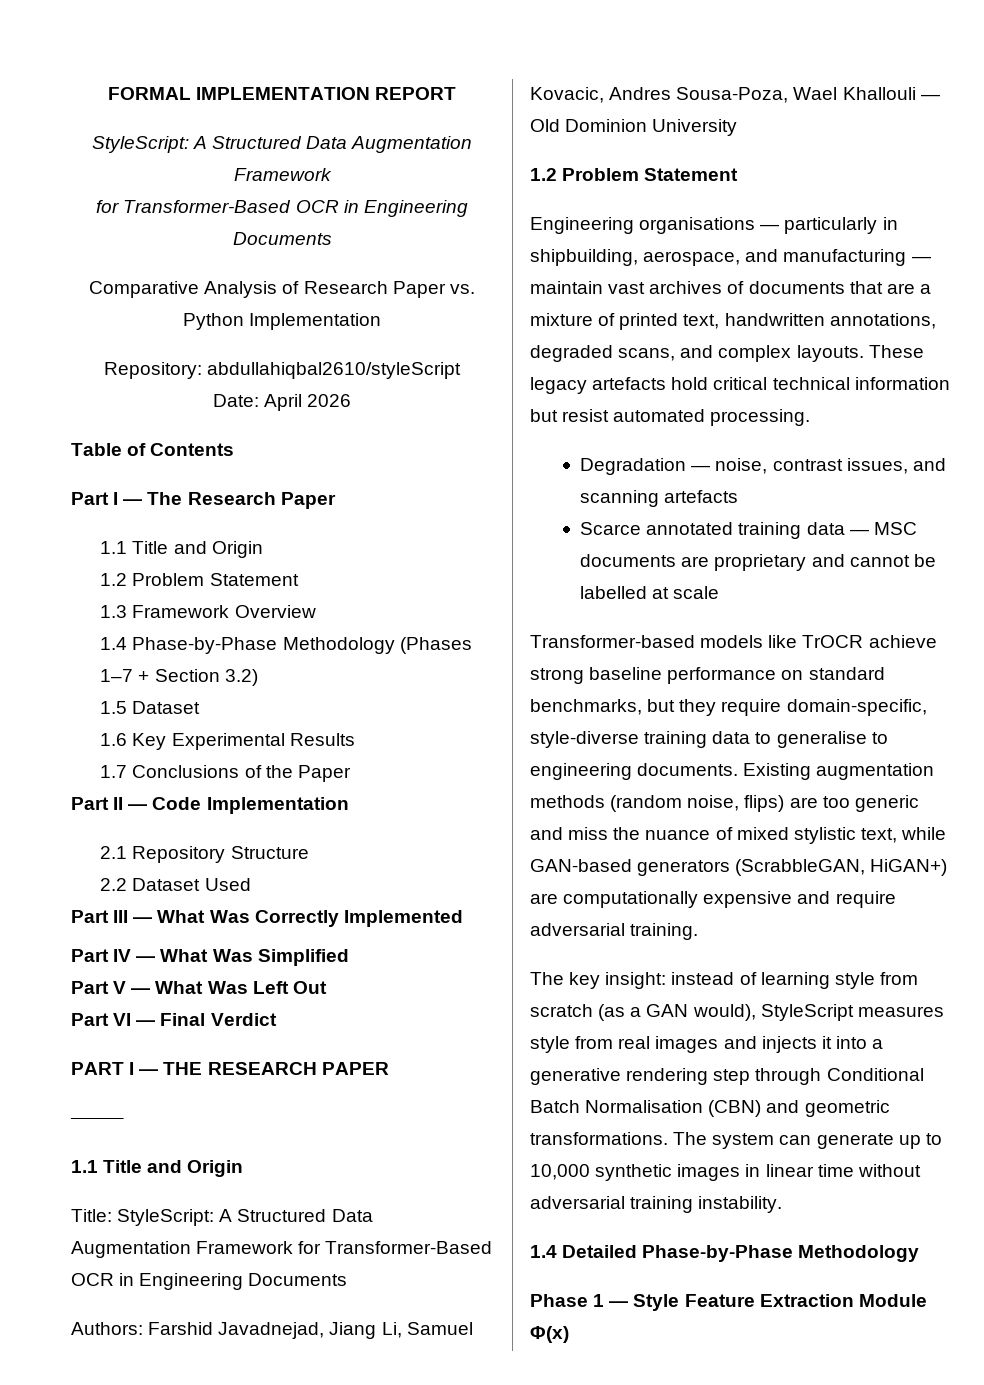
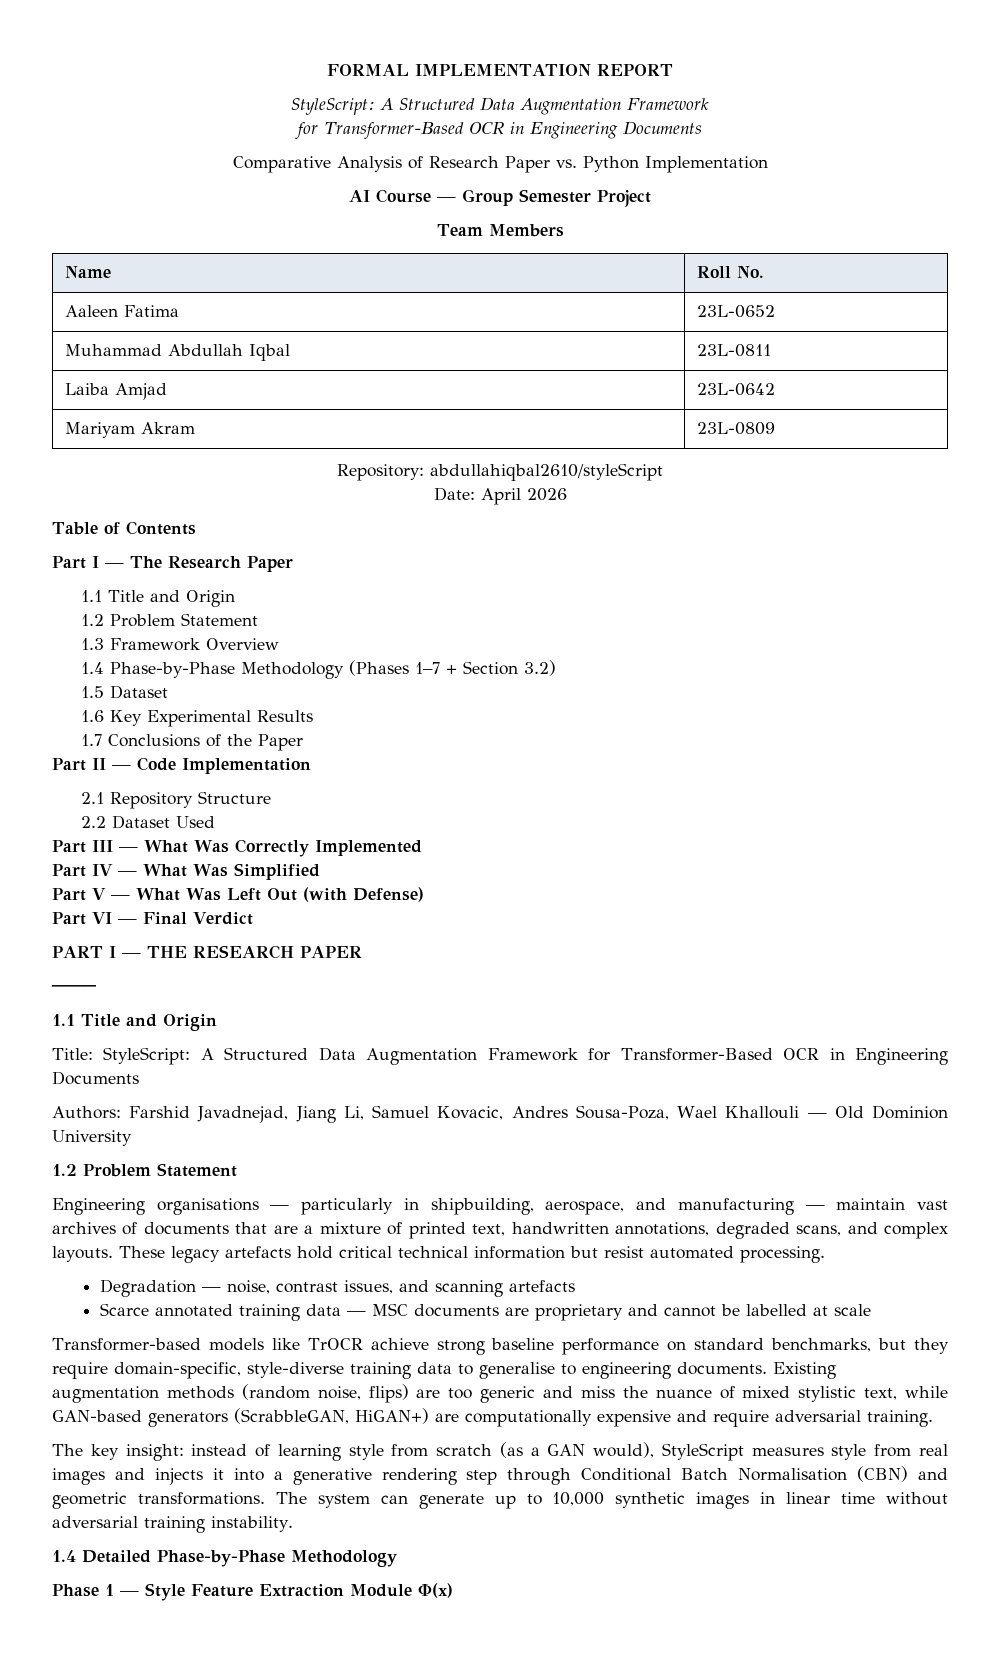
+ AI Course — Group Semester Project
+ Team Members
+ Name | Roll No.
+ Aaleen Fatima | 23L-0652
+ Muhammad Abdullah Iqbal | 23L-0811
+ Laiba Amjad | 23L-0642
+ Mariyam Akram | 23L-0809
- Part V — What Was Left Out
+ Part V — What Was Left Out (with Defense)

